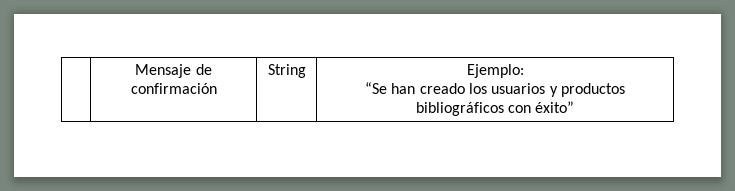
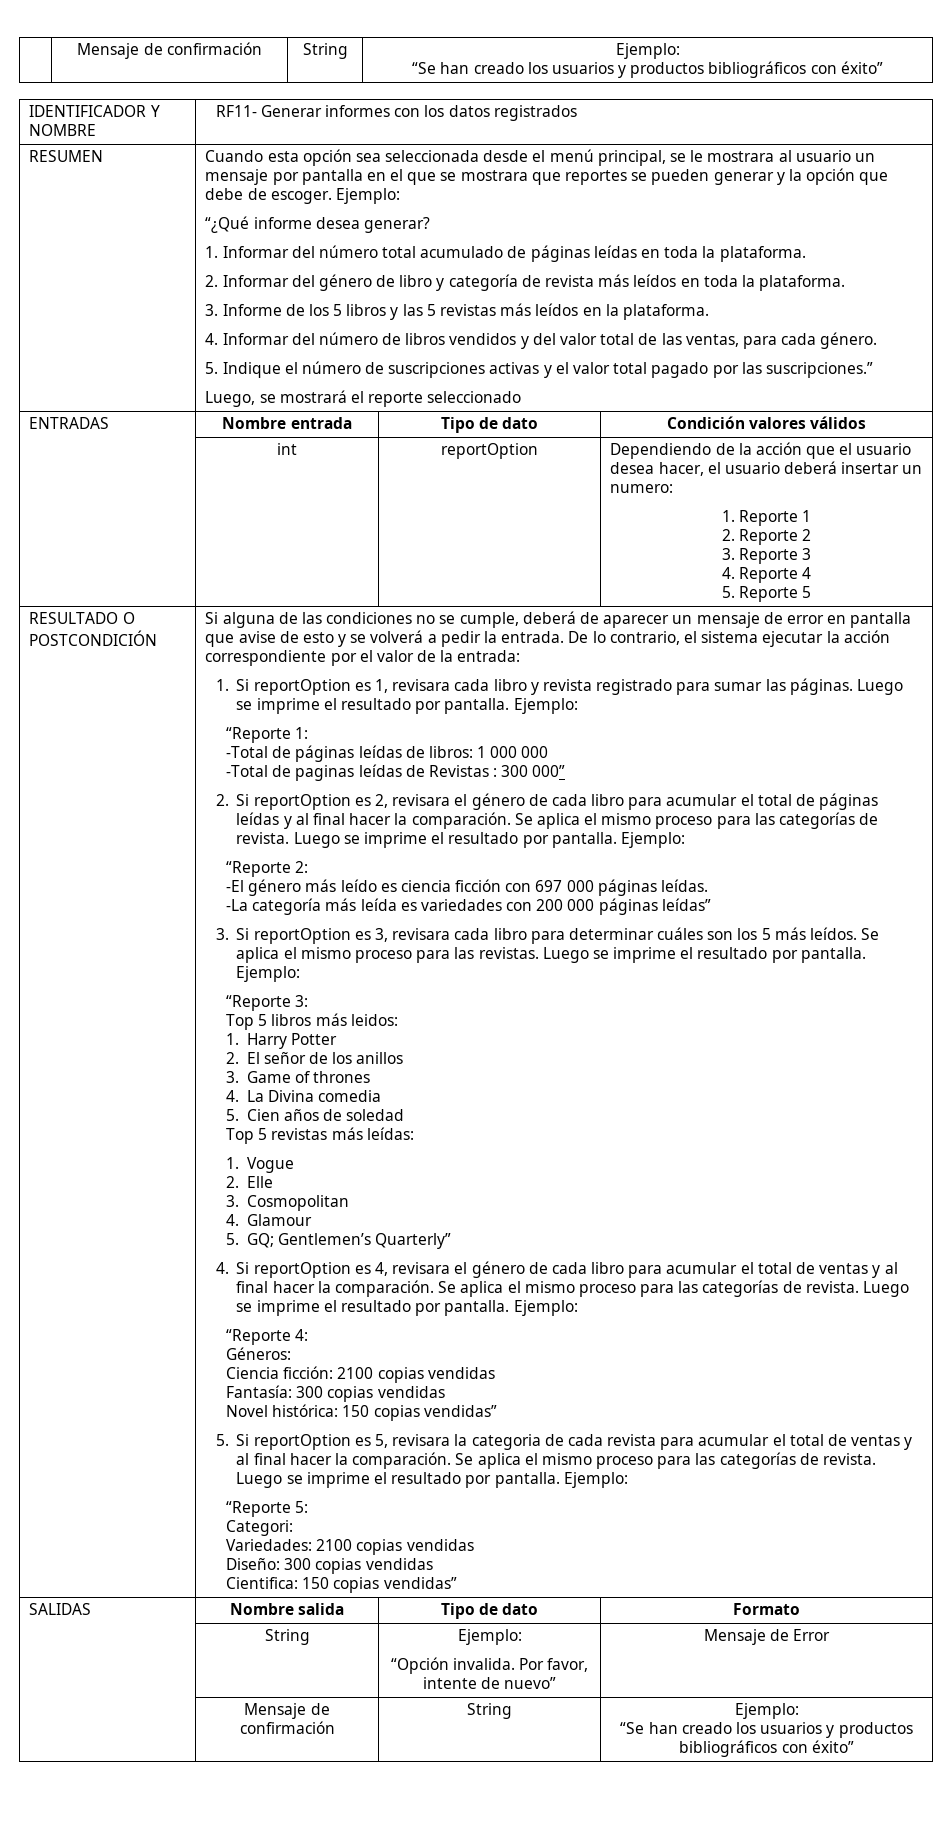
+ IDENTIFICADOR Y NOMBRE | RF11- Generar informes con los datos registrados
+ RESUMEN | Cuando esta opción sea seleccionada desde el menú principal, se le mostrara al usuario un mensaje por pantalla en el que se mostrara que reportes se pueden generar y la opción que debe de escoger. Ejemplo:
+ “¿Qué informe desea generar?
+ 1. Informar del número total acumulado de páginas leídas en toda la plataforma.
+ 2. Informar del género de libro y categoría de revista más leídos en toda la plataforma.
+ 3. Informe de los 5 libros y las 5 revistas más leídos en la plataforma.
+ 4. Informar del número de libros vendidos y del valor total de las ventas, para cada género.
+ 5. Indique el número de suscripciones activas y el valor total pagado por las suscripciones.”
+ Luego, se mostrará el reporte seleccionado
+ ENTRADAS | Nombre entrada | Tipo de dato | Condición valores válidos
+ | int | reportOption | Dependiendo de la acción que el usuario desea hacer, el usuario deberá insertar un numero:
+ 1. Reporte 1
+ 2. Reporte 2
+ 3. Reporte 3
+ 4. Reporte 4
+ 5. Reporte 5
+ RESULTADO O POSTCONDICIÓN | Si alguna de las condiciones no se cumple, deberá de aparecer un mensaje de error en pantalla que avise de esto y se volverá a pedir la entrada. De lo contrario, el sistema ejecutar la acción correspondiente por el valor de la entrada:
+ 1. Si reportOption es 1, revisara cada libro y revista registrado para sumar las páginas. Luego se imprime el resultado por pantalla. Ejemplo:
+ “Reporte 1:
+ -Total de páginas leídas de libros: 1 000 000
+ -Total de paginas leídas de Revistas : 300 000”
+ 2. Si reportOption es 2, revisara el género de cada libro para acumular el total de páginas leídas y al final hacer la comparación. Se aplica el mismo proceso para las categorías de revista. Luego se imprime el resultado por pantalla. Ejemplo:
+ “Reporte 2:
+ -El género más leído es ciencia ficción con 697 000 páginas leídas.
+ -La categoría más leída es variedades con 200 000 páginas leídas”
+ 3. Si reportOption es 3, revisara cada libro para determinar cuáles son los 5 más leídos. Se aplica el mismo proceso para las revistas. Luego se imprime el resultado por pantalla. Ejemplo:
+ “Reporte 3:
+ Top 5 libros más leidos:
+ 1. Harry Potter
+ 2. El señor de los anillos
+ 3. Game of thrones
+ 4. La Divina comedia
+ 5. Cien años de soledad
+ Top 5 revistas más leídas:
+ 1. Vogue
+ 2. Elle
+ 3. Cosmopolitan
+ 4. Glamour
+ 5. GQ; Gentlemen’s Quarterly”
+ 4. Si reportOption es 4, revisara el género de cada libro para acumular el total de ventas y al final hacer la comparación. Se aplica el mismo proceso para las categorías de revista. Luego se imprime el resultado por pantalla. Ejemplo:
+ “Reporte 4:
+ Géneros:
+ Ciencia ficción: 2100 copias vendidas
+ Fantasía: 300 copias vendidas
+ Novel histórica: 150 copias vendidas”
+ 5. Si reportOption es 5, revisara la categoria de cada revista para acumular el total de ventas y al final hacer la comparación. Se aplica el mismo proceso para las categorías de revista. Luego se imprime el resultado por pantalla. Ejemplo:
+ “Reporte 5:
+ Categori:
+ Variedades: 2100 copias vendidas
+ Diseño: 300 copias vendidas
+ Cientifica: 150 copias vendidas”
+ SALIDAS | Nombre salida | Tipo de dato | Formato
+ | String | Ejemplo:
+ “Opción invalida. Por favor, intente de nuevo” | Mensaje de Error
+ | Mensaje de confirmación | String | Ejemplo:
+ “Se han creado los usuarios y productos bibliográficos con éxito”

